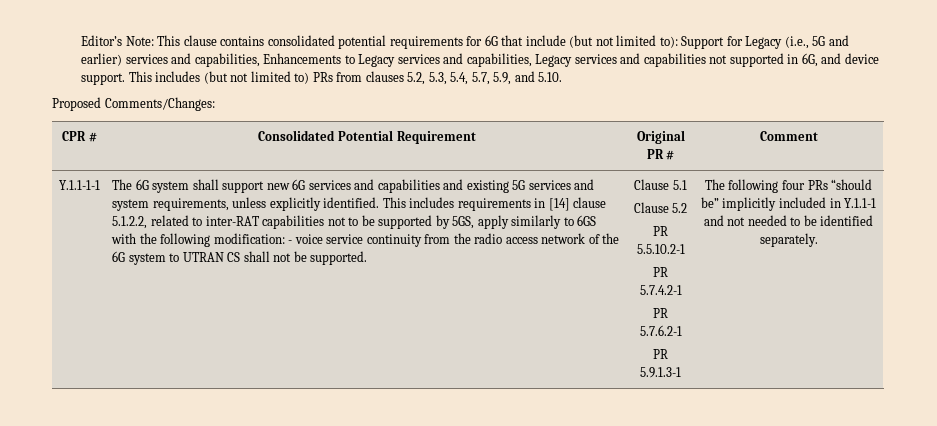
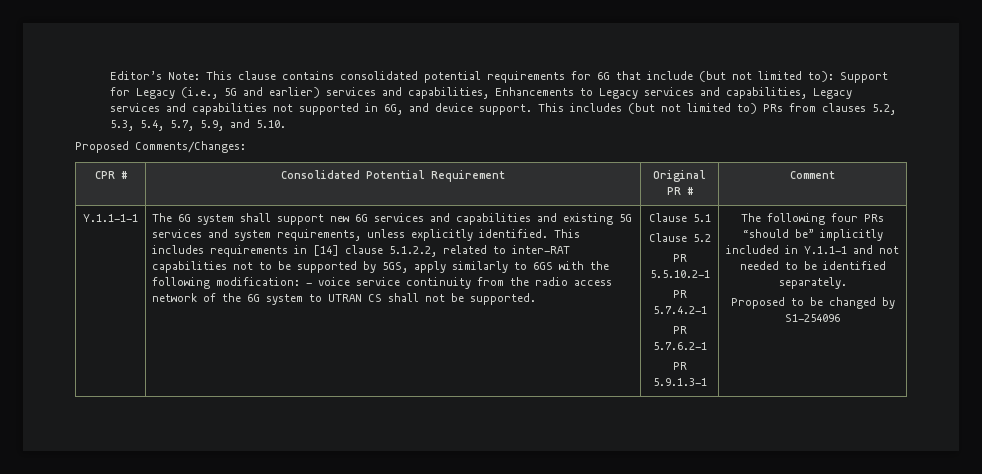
+ Proposed to be changed by S1-254096

